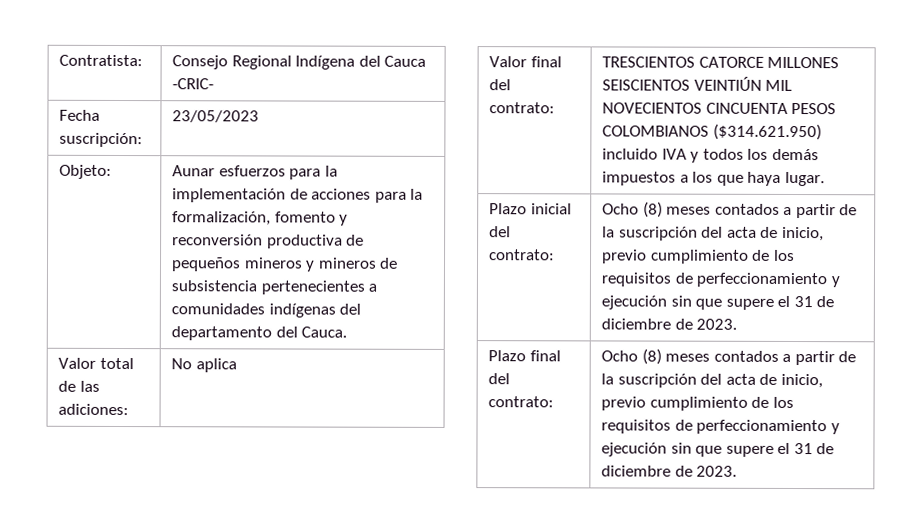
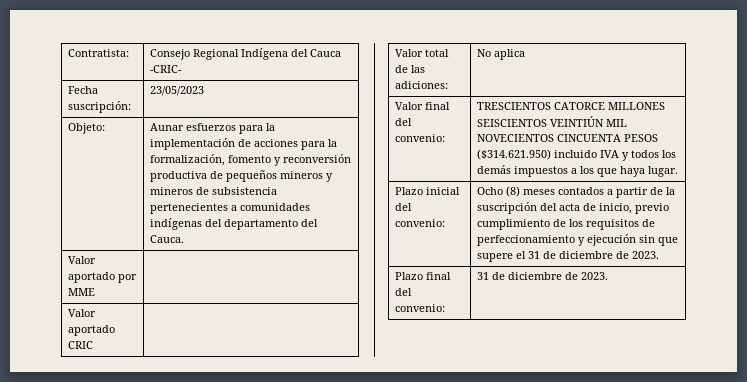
+ Valor aportado por MME |
+ Valor aportado CRIC |
- Valor final del contrato: | TRESCIENTOS CATORCE MILLONES SEISCIENTOS VEINTIÚN MIL NOVECIENTOS CINCUENTA PESOS COLOMBIANOS ($314.621.950) incluido IVA y todos los demás impuestos a los que haya lugar.
+ Valor final del convenio: | TRESCIENTOS CATORCE MILLONES SEISCIENTOS VEINTIÚN MIL NOVECIENTOS CINCUENTA PESOS ($314.621.950) incluido IVA y todos los demás impuestos a los que haya lugar.
- Plazo inicial del contrato: | Ocho (8) meses contados a partir de la suscripción del acta de inicio, previo cumplimiento de los requisitos de perfeccionamiento y ejecución sin que supere el 31 de diciembre de 2023.
+ Plazo inicial del convenio: | Ocho (8) meses contados a partir de la suscripción del acta de inicio, previo cumplimiento de los requisitos de perfeccionamiento y ejecución sin que supere el 31 de diciembre de 2023.
- Plazo final del contrato: | Ocho (8) meses contados a partir de la suscripción del acta de inicio, previo cumplimiento de los requisitos de perfeccionamiento y ejecución sin que supere el 31 de diciembre de 2023.
+ Plazo final del convenio: | 31 de diciembre de 2023.

